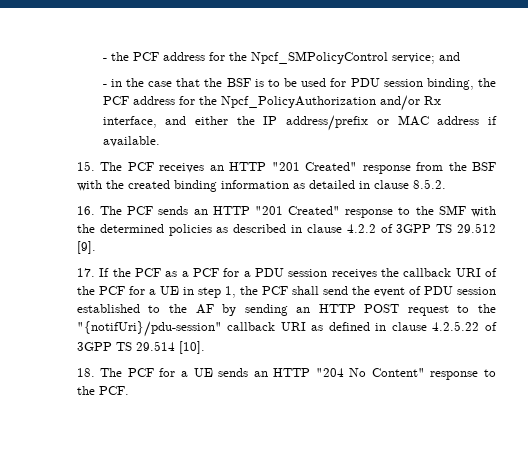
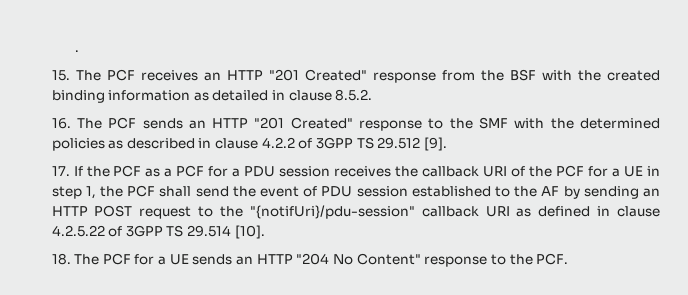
- - the PCF address for the Npcf_SMPolicyControl service; and
- - in the case that the BSF is to be used for PDU session binding, the PCF address for the Npcf_PolicyAuthorization and/or Rx interface, and either the IP address/prefix or MAC address if available.
+ .

